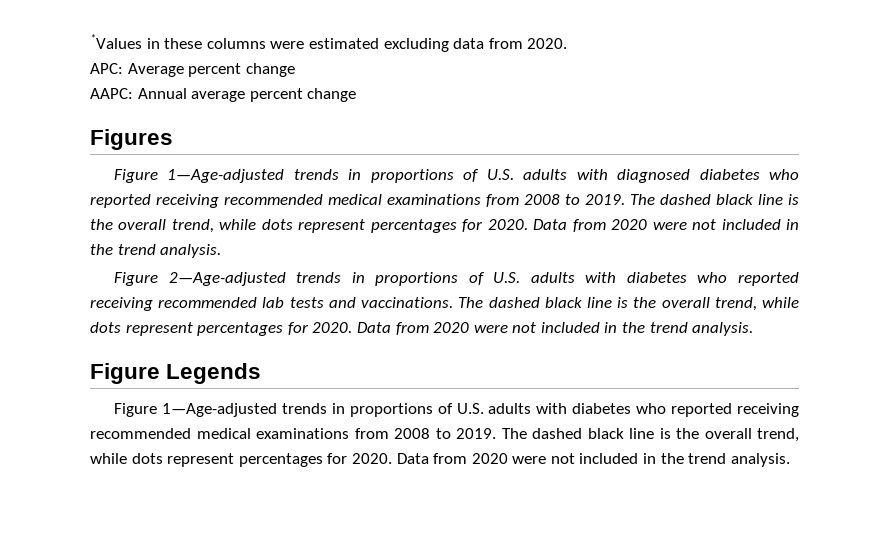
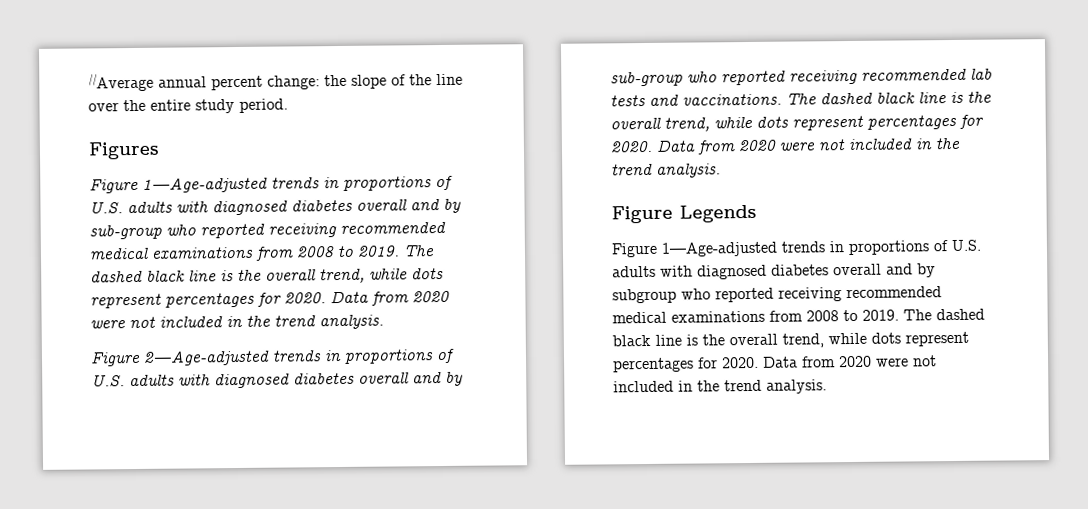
- *Values in these columns were estimated excluding data from 2020.
- APC: Average percent change
- AAPC: Annual average percent change
+ ||Average annual percent change: the slope of the line over the entire study period.
- Figure 1—Age-adjusted trends in proportions of U.S. adults with diagnosed diabetes who reported receiving recommended medical examinations from 2008 to 2019.
+ Figure 1—Age-adjusted trends in proportions of U.S. adults with diagnosed diabetes overall and by sub-group who reported receiving recommended medical examinations from 2008 to 2019.
- Figure 2—Age-adjusted trends in proportions of U.S. adults with diabetes who reported receiving recommended lab tests and vaccinations.
+ Figure 2—Age-adjusted trends in proportions of U.S. adults with diagnosed diabetes overall and by sub-group who reported receiving recommended lab tests and vaccinations.
- Figure 1—Age-adjusted trends in proportions of U.S. adults with diabetes who reported receiving recommended medical examinations from 2008 to 2019.
+ Figure 1—Age-adjusted trends in proportions of U.S. adults with diagnosed diabetes overall and by subgroup who reported receiving recommended medical examinations from 2008 to 2019.

